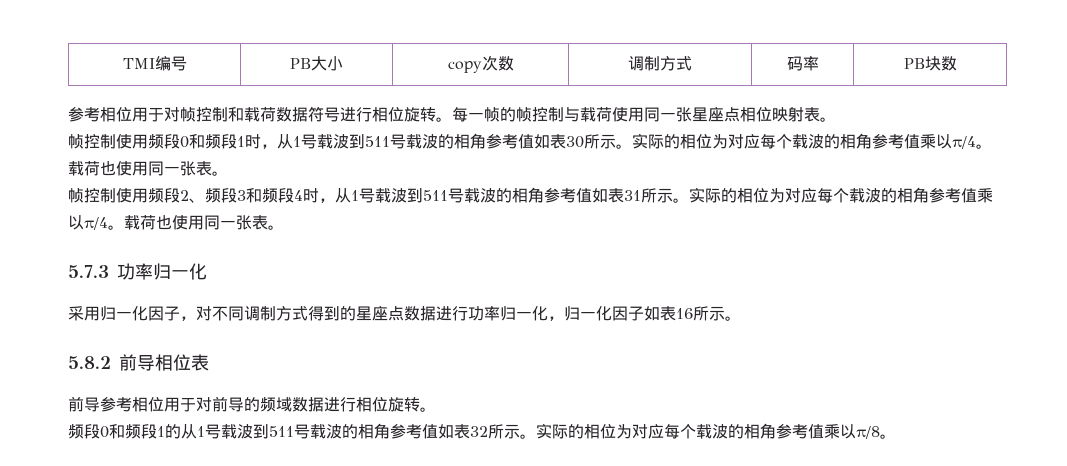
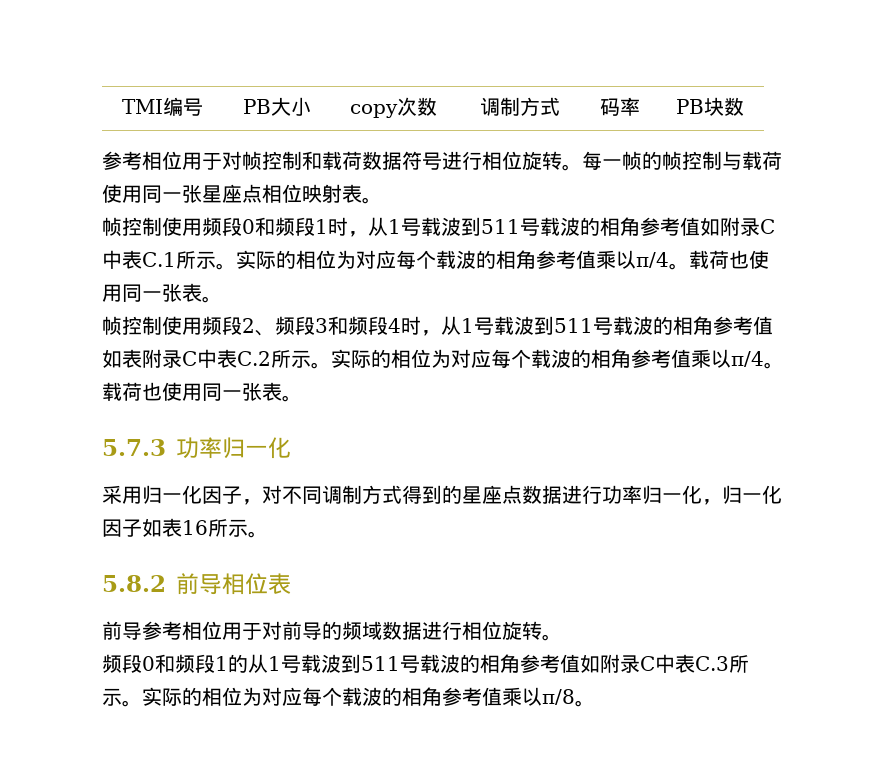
- 帧控制使用频段0和频段1时，从1号载波到511号载波的相角参考值如表30所示。
+ 帧控制使用频段0和频段1时，从1号载波到511号载波的相角参考值如附录C中表C.1所示。
- 帧控制使用频段2、频段3和频段4时，从1号载波到511号载波的相角参考值如表31所示。
+ 帧控制使用频段2、频段3和频段4时，从1号载波到511号载波的相角参考值如表附录C中表C.2所示。
- 频段0和频段1的从1号载波到511号载波的相角参考值如表32所示。
+ 频段0和频段1的从1号载波到511号载波的相角参考值如附录C中表C.3所示。

